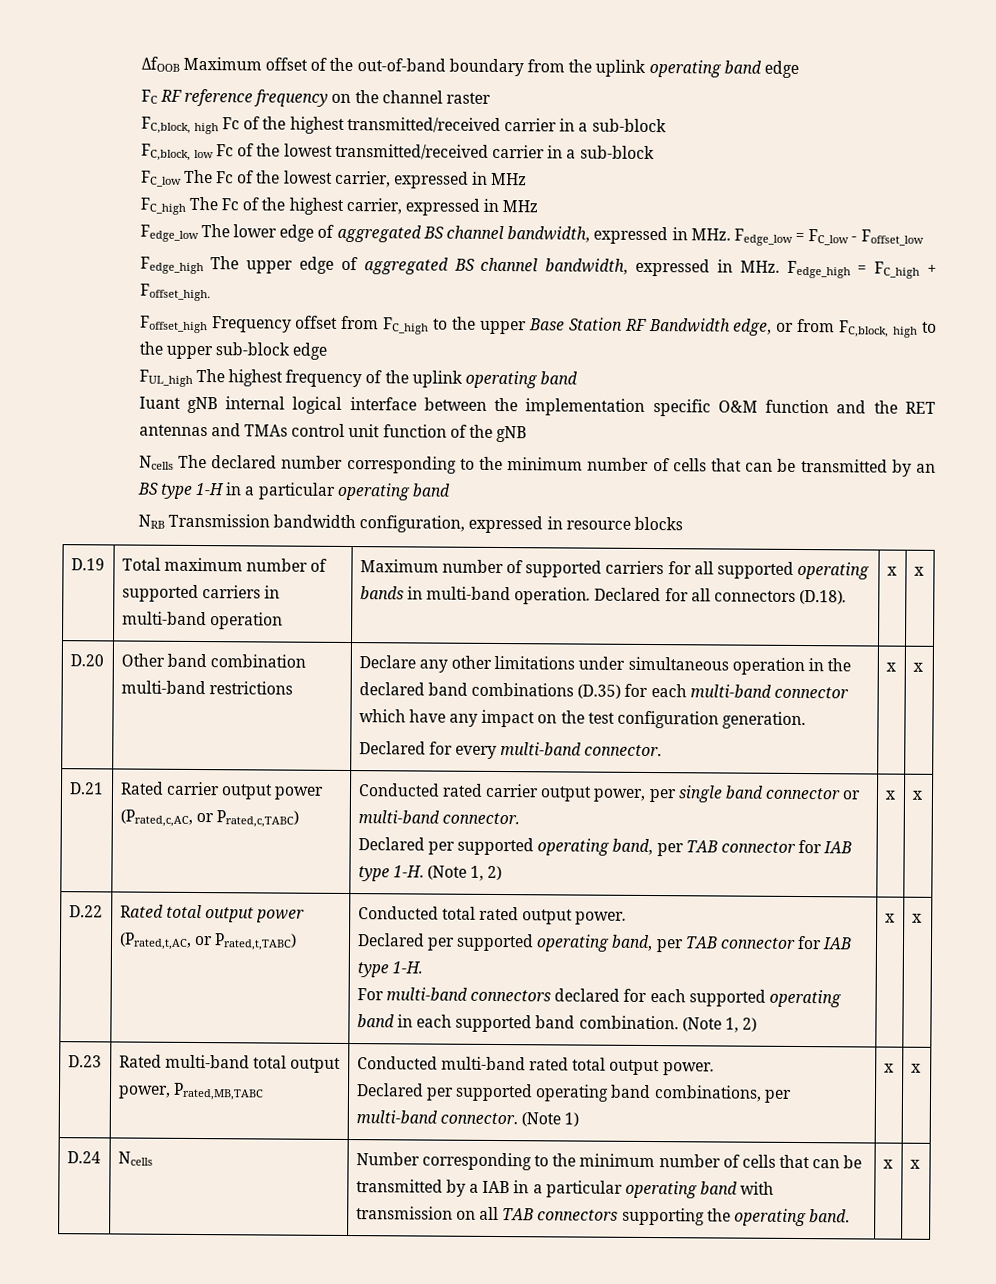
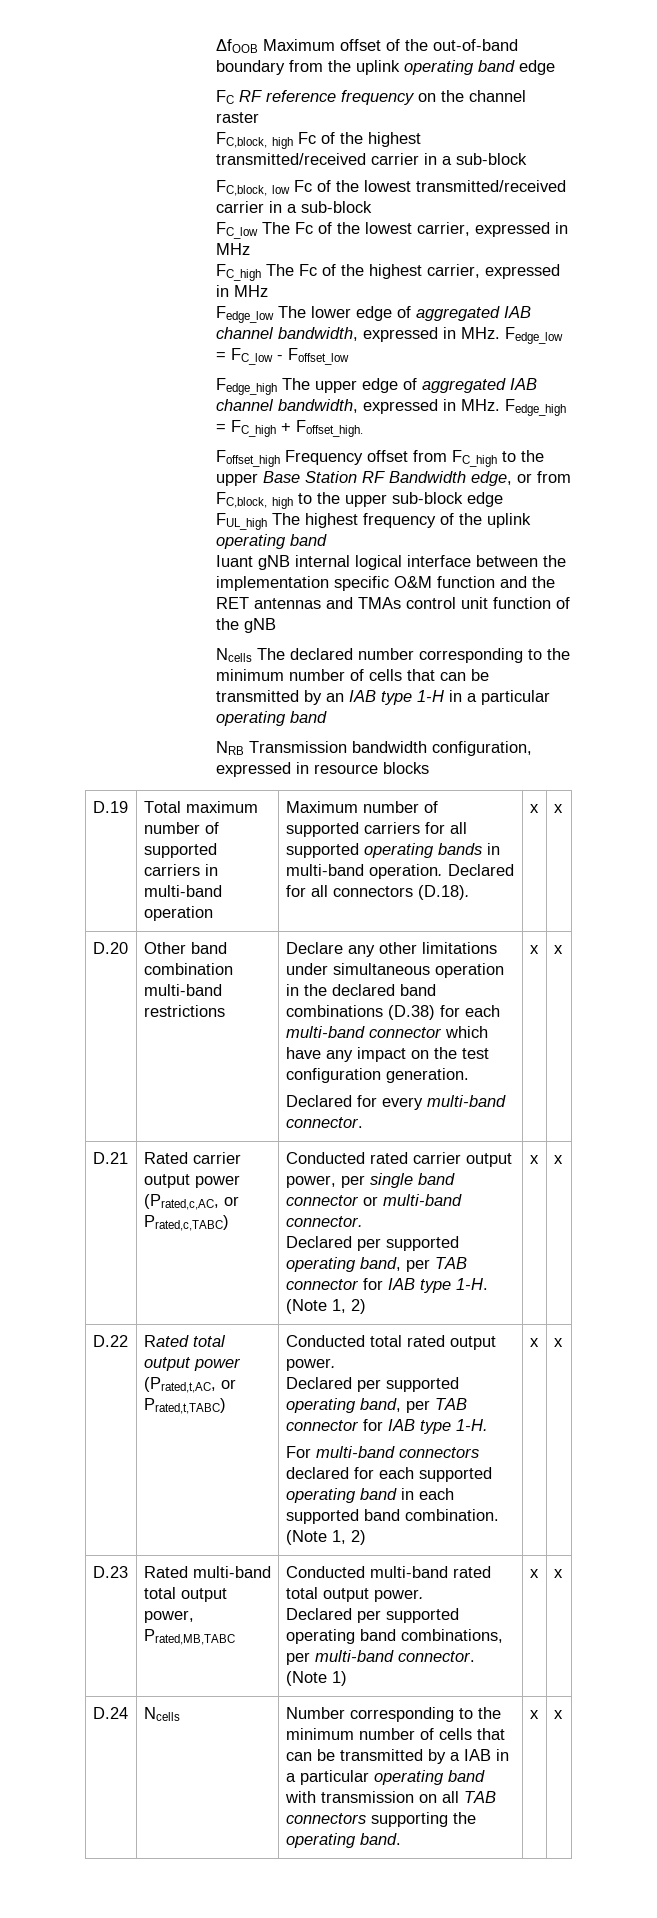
- Fedge_low The lower edge of aggregated BS channel bandwidth, expressed in MHz. Fedge_low = FC_low - Foffset_low
+ Fedge_low The lower edge of aggregated IAB channel bandwidth, expressed in MHz. Fedge_low = FC_low - Foffset_low
- Fedge_high The upper edge of aggregated BS channel bandwidth, expressed in MHz. Fedge_high = FC_high + Foffset_high.
+ Fedge_high The upper edge of aggregated IAB channel bandwidth, expressed in MHz. Fedge_high = FC_high + Foffset_high.
- Ncells The declared number corresponding to the minimum number of cells that can be transmitted by an BS type 1-H in a particular operating band
+ Ncells The declared number corresponding to the minimum number of cells that can be transmitted by an IAB type 1-H in a particular operating band
- D.20 | Other band combination multi-band restrictions | Declare any other limitations under simultaneous operation in the declared band combinations (D.35) for each multi-band connector which have any impact on the test configuration generation.
+ D.20 | Other band combination multi-band restrictions | Declare any other limitations under simultaneous operation in the declared band combinations (D.38) for each multi-band connector which have any impact on the test configuration generation.

